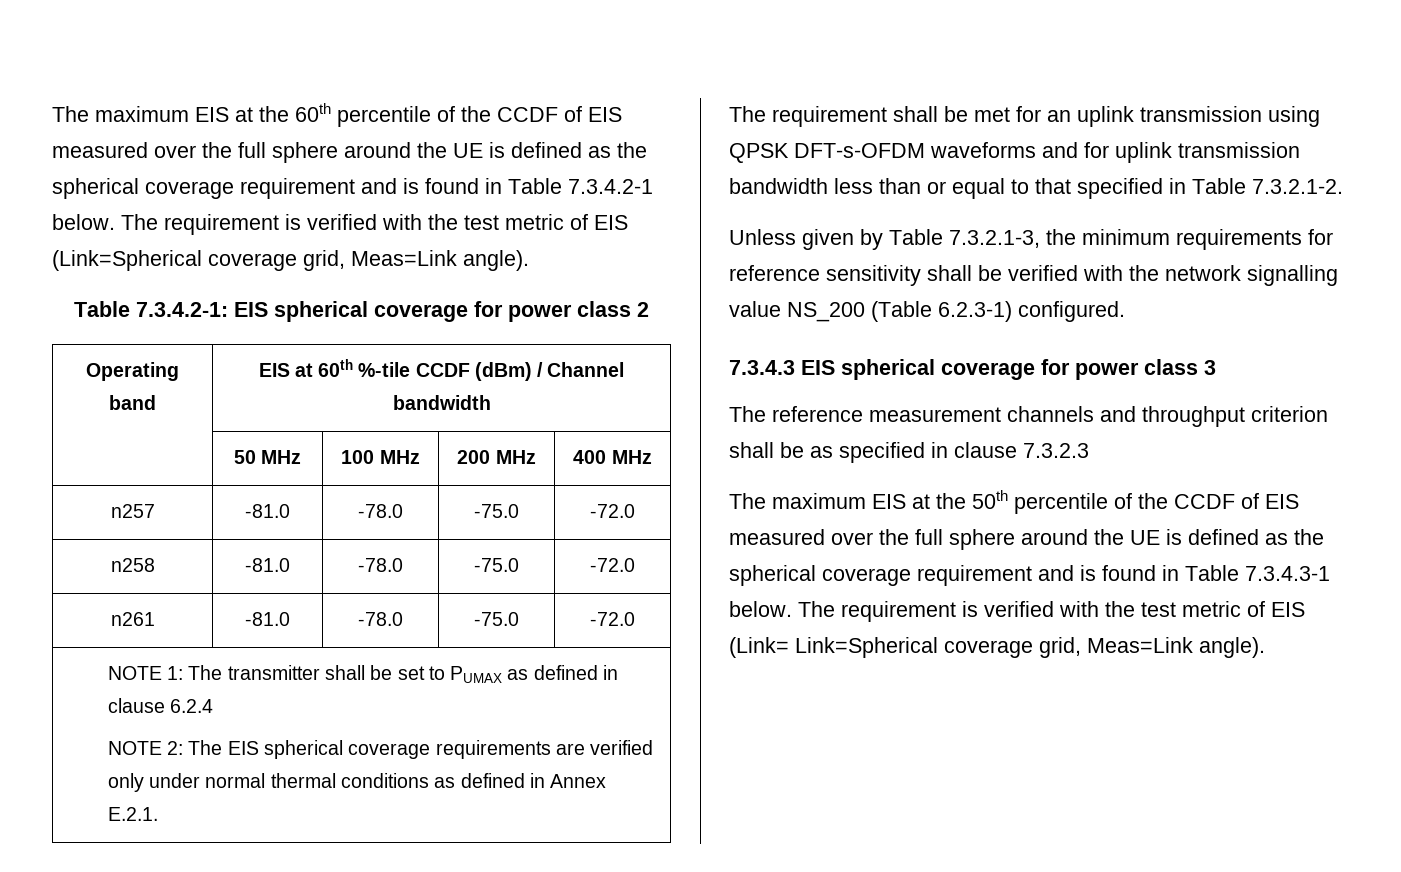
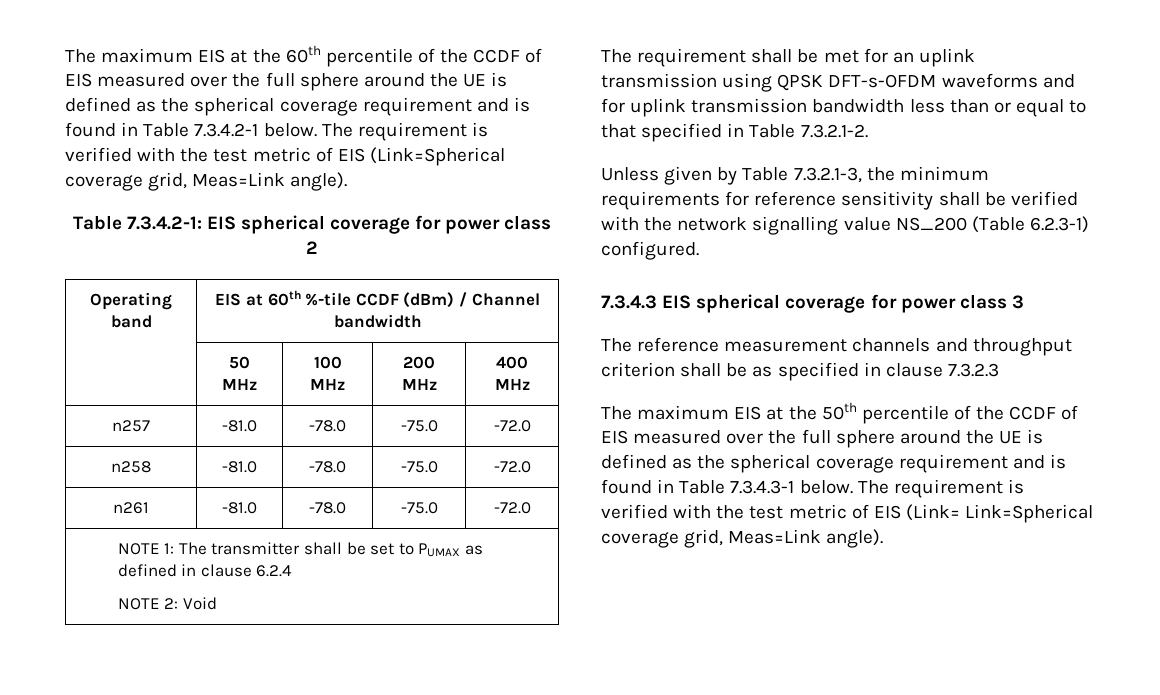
  NOTE 1: The transmitter shall be set to PUMAX as defined in clause 6.2.4
- NOTE 2: The EIS spherical coverage requirements are verified only under normal thermal conditions as defined in Annex E.2.1.
+ NOTE 2: Void

